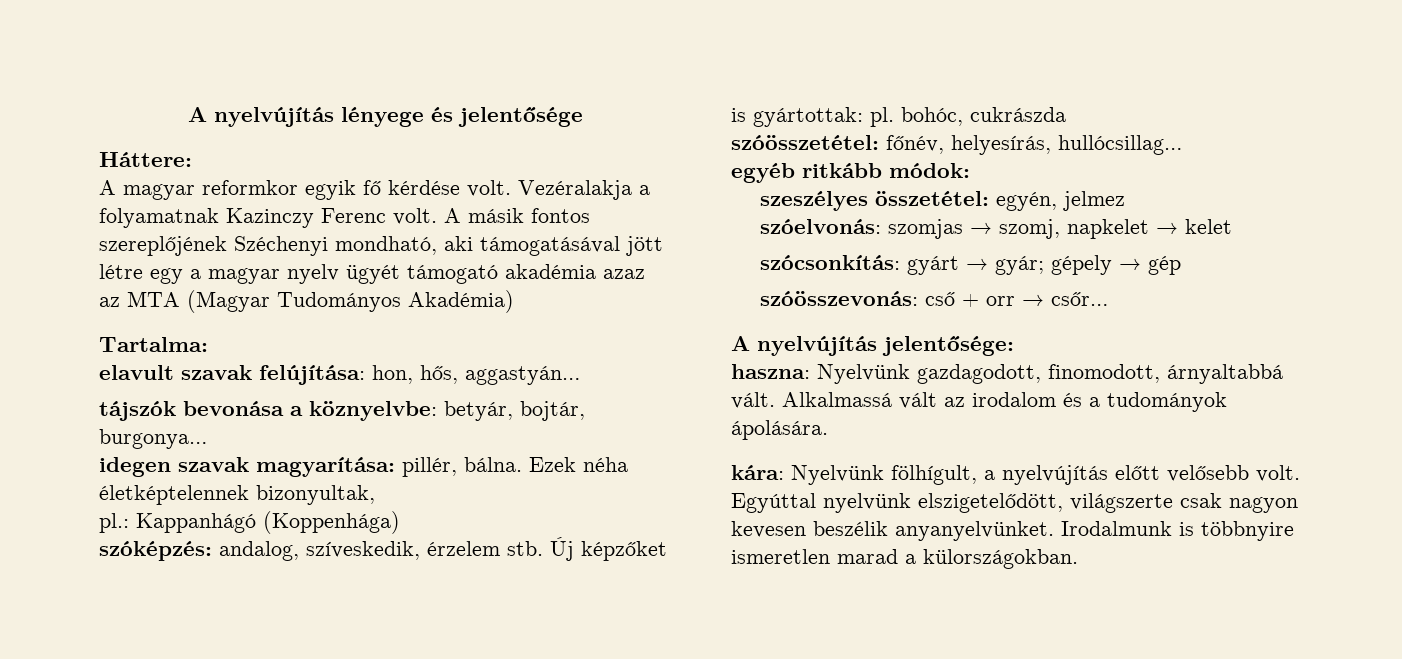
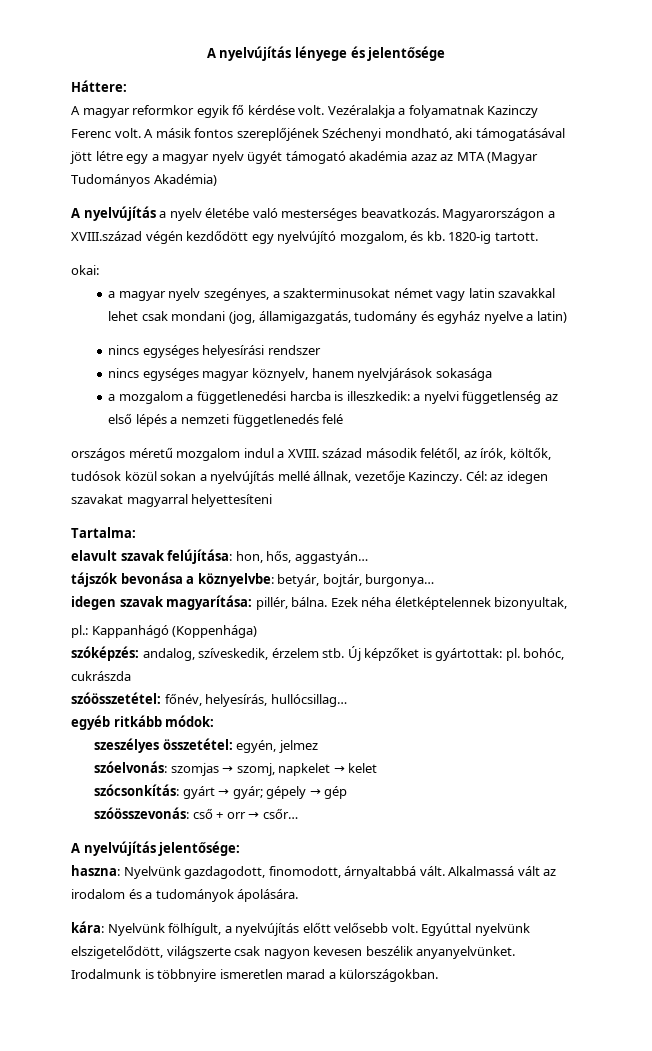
+ A nyelvújítás a nyelv életébe való mesterséges beavatkozás. Magyarországon a XVIII.század végén kezdődött egy nyelvújító mozgalom, és kb. 1820-ig tartott.
+ okai:
+ a magyar nyelv szegényes, a szakterminusokat német vagy latin szavakkal lehet csak mondani (jog, államigazgatás, tudomány és egyház nyelve a latin)
+ nincs egységes helyesírási rendszer
+ nincs egységes magyar köznyelv, hanem nyelvjárások sokasága
+ a mozgalom a függetlenedési harcba is illeszkedik: a nyelvi függetlenség az első lépés a nemzeti függetlenedés felé
+ országos méretű mozgalom indul a XVIII. század második felétől, az írók, költők, tudósok közül sokan a nyelvújítás mellé állnak, vezetője Kazinczy. Cél: az idegen szavakat magyarral helyettesíteni

